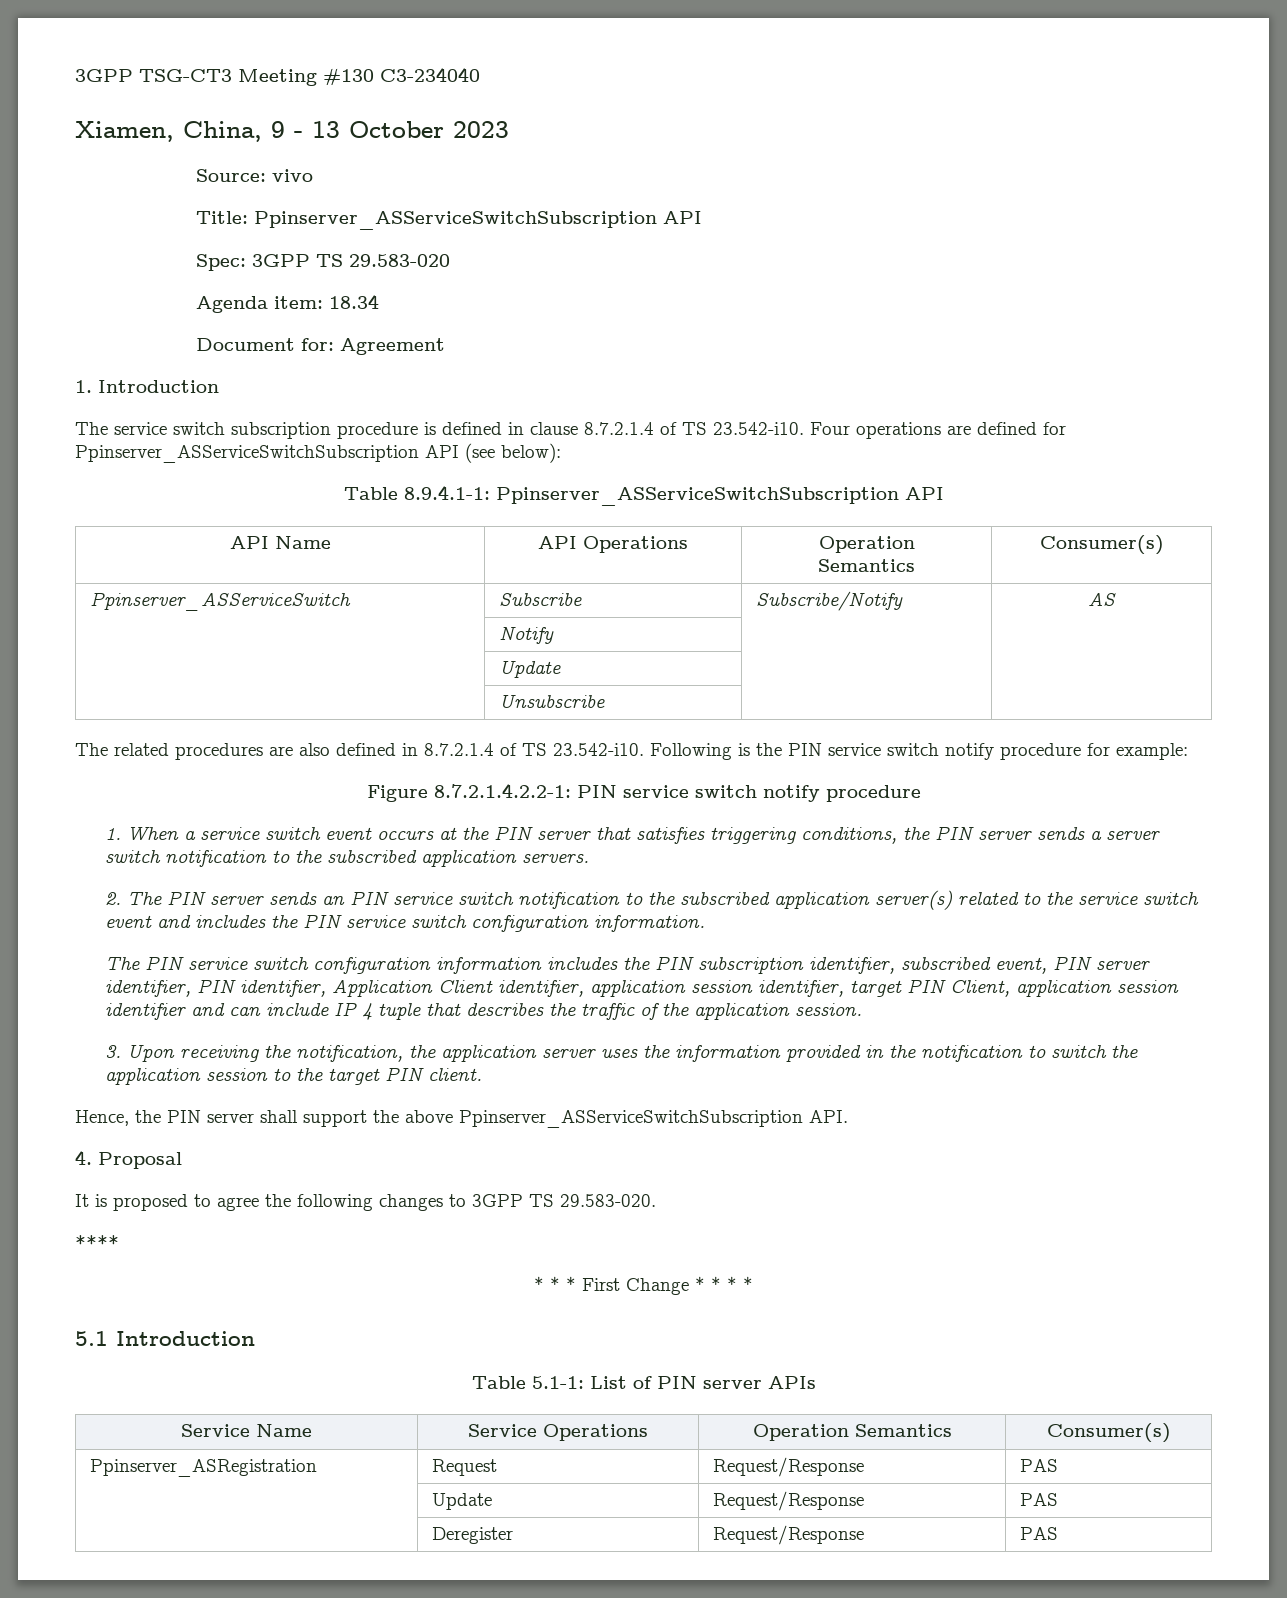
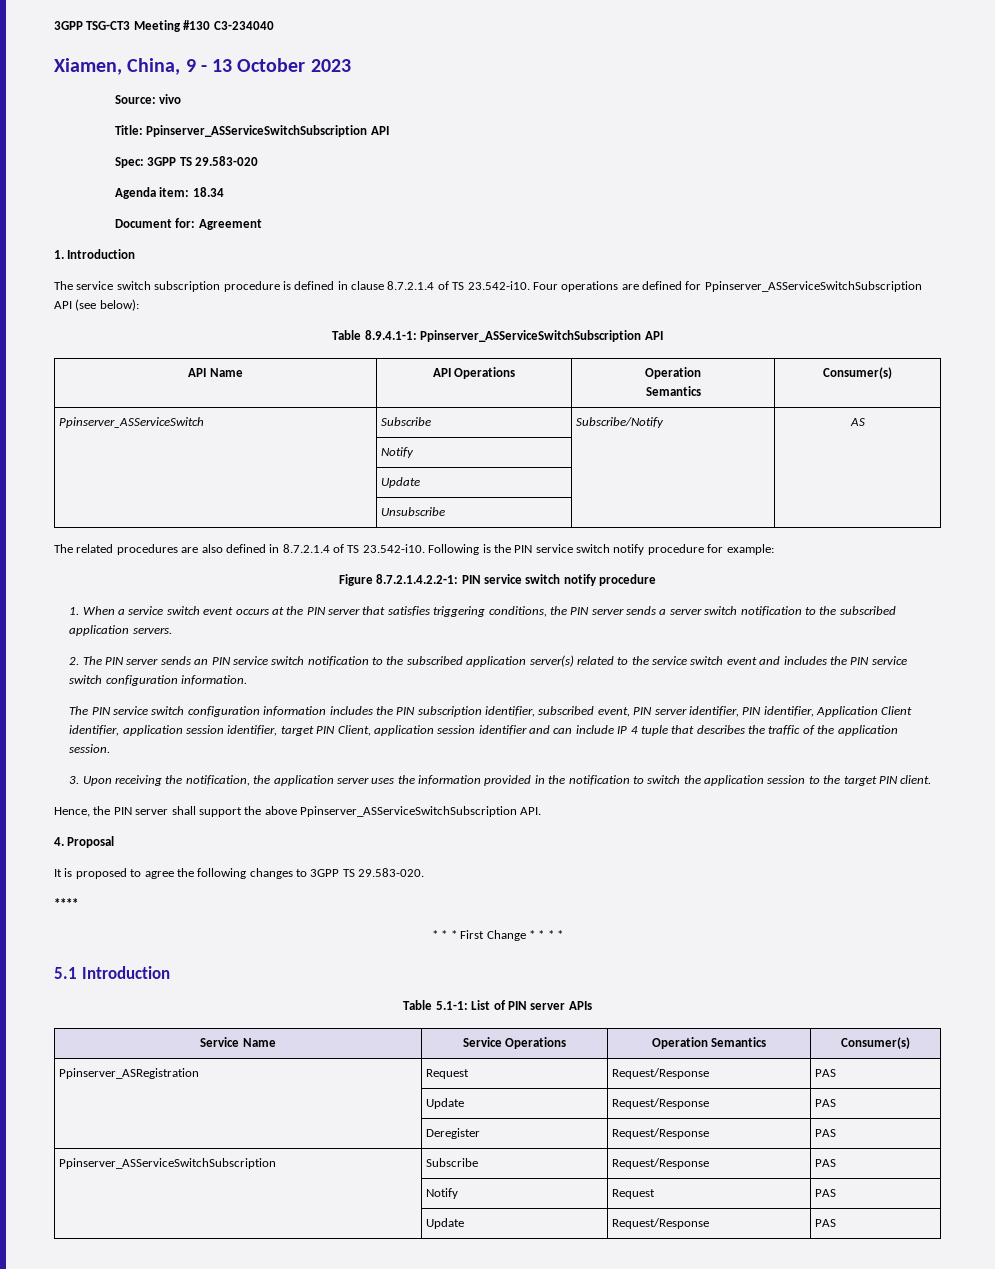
+ Ppinserver_ASServiceSwitchSubscription | Subscribe | Request/Response | PAS
+ | Notify | Request | PAS
+ | Update | Request/Response | PAS

